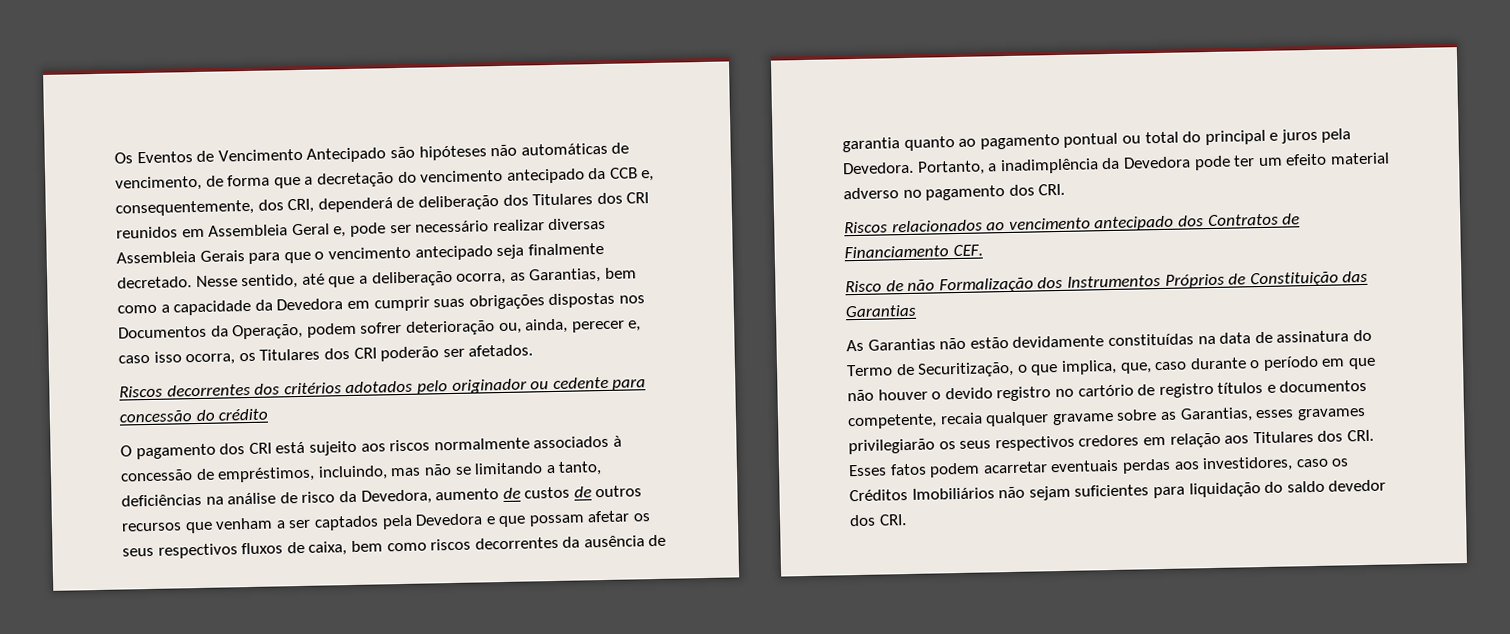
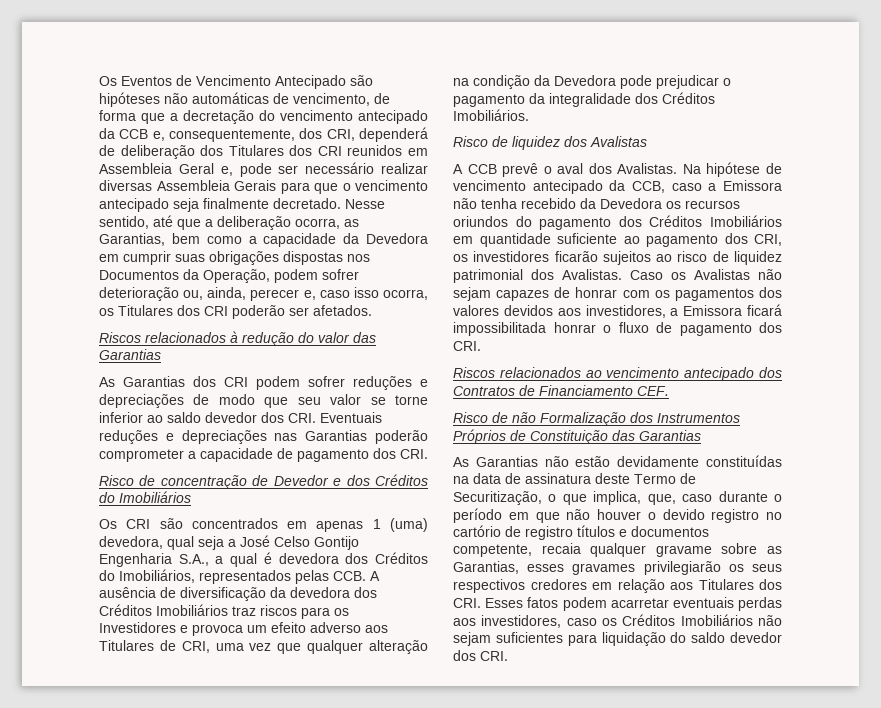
- Riscos decorrentes dos critérios adotados pelo originador ou cedente para concessão do crédito
- O pagamento dos CRI está sujeito aos riscos normalmente associados à concessão de empréstimos, incluindo, mas não se limitando a tanto, deficiências na análise de risco da Devedora, aumento de custos de outros recursos que venham a ser captados pela Devedora e que possam afetar os seus respectivos fluxos de caixa, bem como riscos decorrentes da ausência de garantia quanto ao pagamento pontual ou total do principal e juros pela Devedora. Portanto, a inadimplência da Devedora pode ter um efeito material adverso no pagamento dos CRI.
+ Riscos relacionados à redução do valor das Garantias
+ As Garantias dos CRI podem sofrer reduções e depreciações de modo que seu valor se torne inferior ao saldo devedor dos CRI. Eventuais reduções e depreciações nas Garantias poderão comprometer a capacidade de pagamento dos CRI.
+ Risco de concentração de Devedor e dos Créditos do Imobiliários
+ Os CRI são concentrados em apenas 1 (uma) devedora, qual seja a José Celso Gontijo Engenharia S.A., a qual é devedora dos Créditos do Imobiliários, representados pelas CCB. A ausência de diversificação da devedora dos Créditos Imobiliários traz riscos para os Investidores e provoca um efeito adverso aos Titulares de CRI, uma vez que qualquer alteração na condição da Devedora pode prejudicar o pagamento da integralidade dos Créditos Imobiliários.
+ Risco de liquidez dos Avalistas
+ A CCB prevê o aval dos Avalistas. Na hipótese de vencimento antecipado da CCB, caso a Emissora não tenha recebido da Devedora os recursos oriundos do pagamento dos Créditos Imobiliários em quantidade suficiente ao pagamento dos CRI, os investidores ficarão sujeitos ao risco de liquidez patrimonial dos Avalistas. Caso os Avalistas não sejam capazes de honrar com os pagamentos dos valores devidos aos investidores, a Emissora ficará impossibilitada honrar o fluxo de pagamento dos CRI.
- As Garantias não estão devidamente constituídas na data de assinatura do Termo de Securitização, o que implica, que, caso durante o período em que não houver o devido registro no cartório de registro títulos e documentos competente, recaia qualquer gravame sobre as Garantias, esses gravames privilegiarão os seus respectivos credores em relação aos Titulares dos CRI. Esses fatos podem acarretar eventuais perdas aos investidores, caso os Créditos Imobiliários não sejam suficientes para liquidação do saldo devedor dos CRI.
+ As Garantias não estão devidamente constituídas na data de assinatura deste Termo de Securitização, o que implica, que, caso durante o período em que não houver o devido registro no cartório de registro títulos e documentos competente, recaia qualquer gravame sobre as Garantias, esses gravames privilegiarão os seus respectivos credores em relação aos Titulares dos CRI. Esses fatos podem acarretar eventuais perdas aos investidores, caso os Créditos Imobiliários não sejam suficientes para liquidação do saldo devedor dos CRI.

